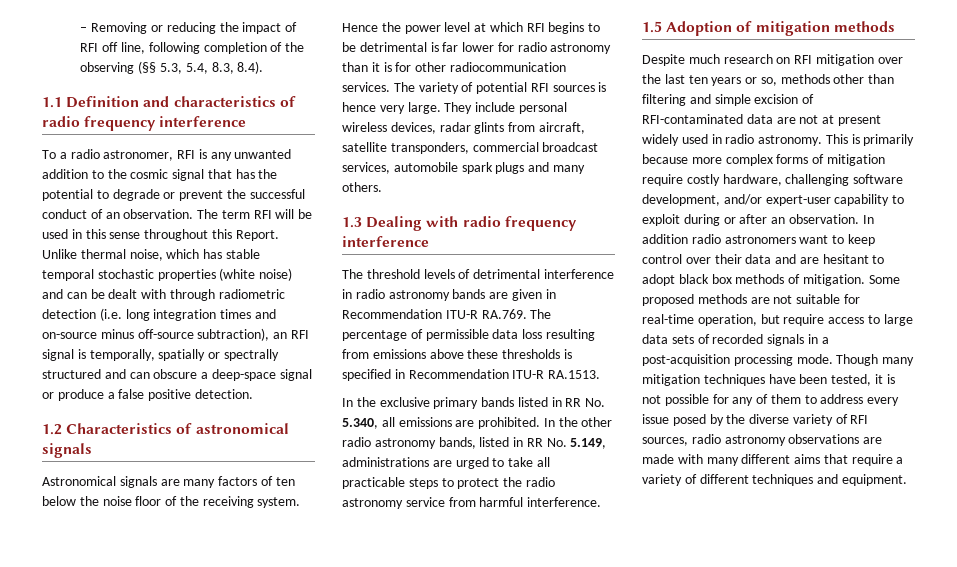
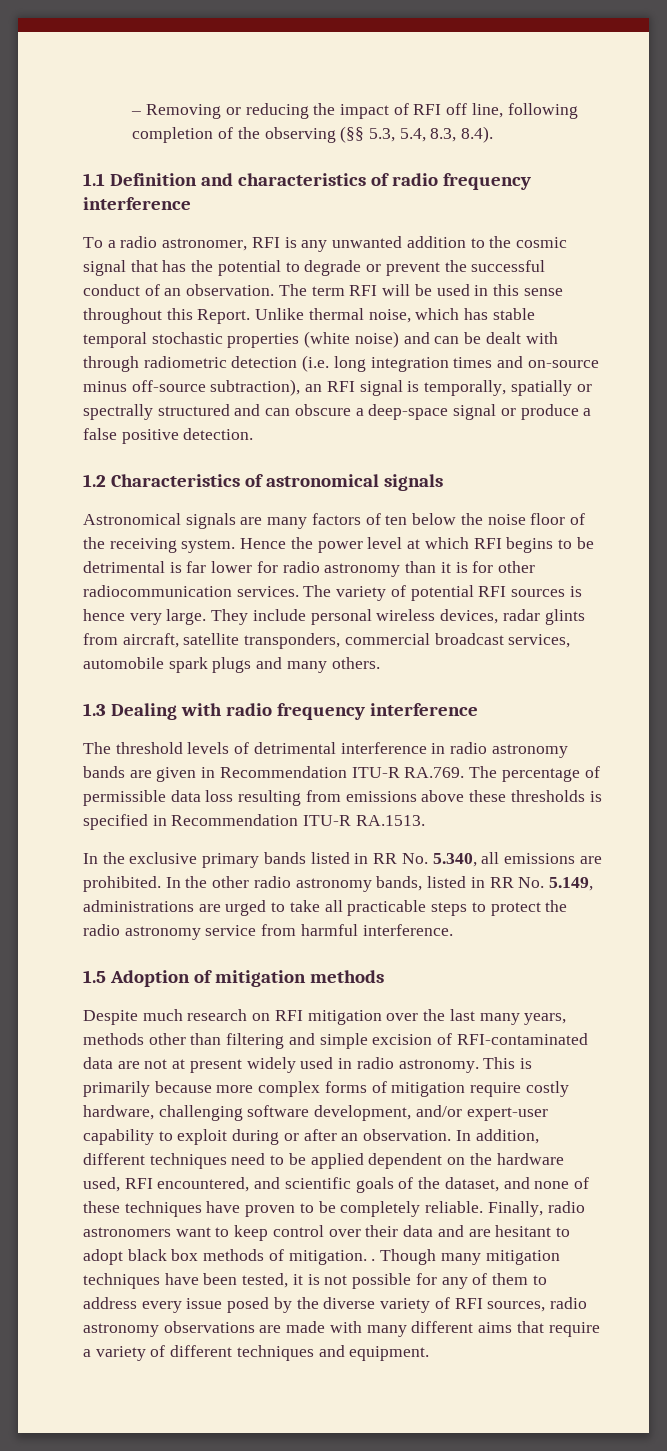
- Despite much research on RFI mitigation over the last ten years or so, methods other than filtering and simple excision of RFI-contaminated data are not at present widely used in radio astronomy.
+ Despite much research on RFI mitigation over the last many years, methods other than filtering and simple excision of RFI-contaminated data are not at present widely used in radio astronomy.
- In addition radio astronomers want to keep control over their data and are hesitant to adopt black box methods of mitigation. Some proposed methods are not suitable for real-time operation, but require access to large data sets of recorded signals in a post-acquisition processing mode.
+ In addition, different techniques need to be applied dependent on the hardware used, RFI encountered, and scientific goals of the dataset, and none of these techniques have proven to be completely reliable. Finally, radio astronomers want to keep control over their data and are hesitant to adopt black box methods of mitigation. .

